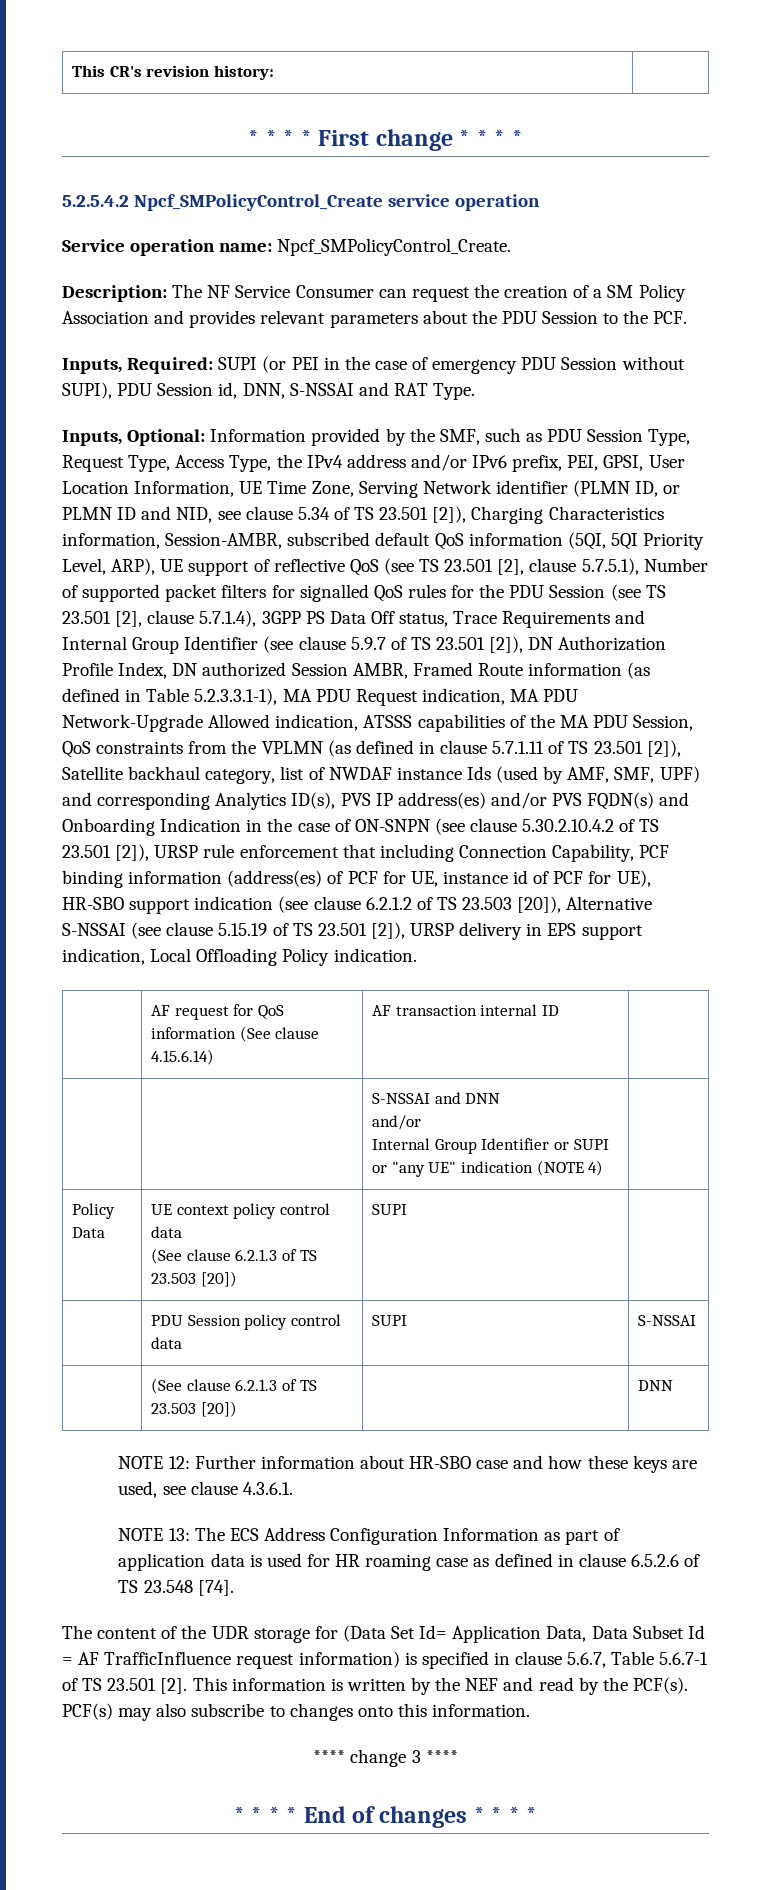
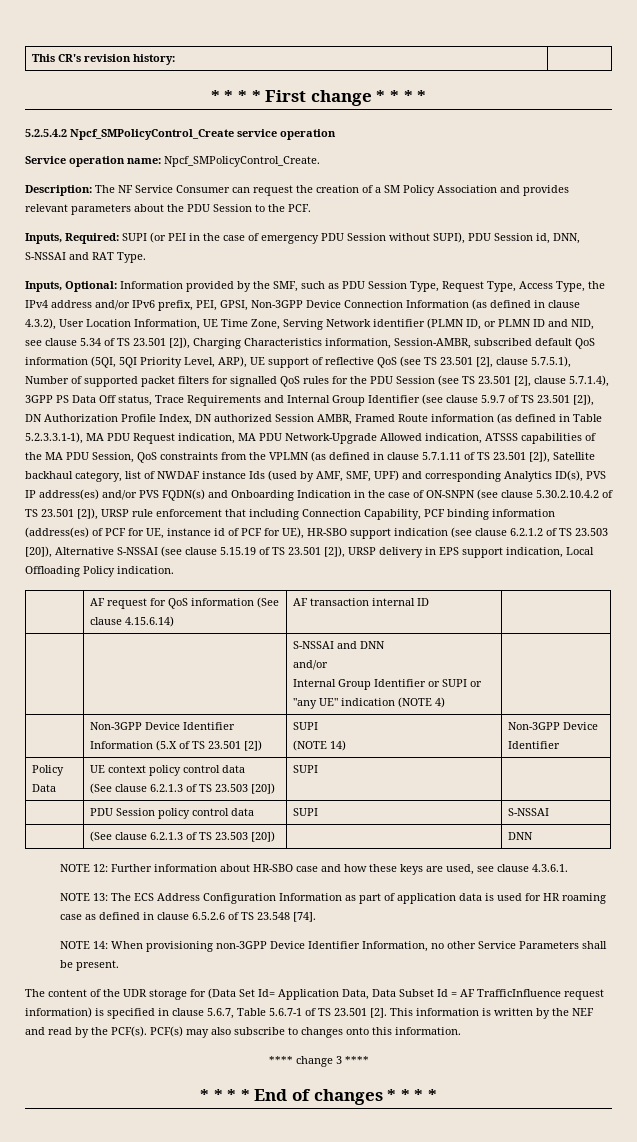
- Information provided by the SMF, such as PDU Session Type, Request Type, Access Type, the IPv4 address and/or IPv6 prefix, PEI, GPSI, User Location Information, UE Time Zone, Serving Network identifier (PLMN ID, or PLMN ID and NID, see clause 5.34 of TS 23.501 [2]), Charging Characteristics information, Session-AMBR, subscribed default QoS information (5QI, 5QI Priority Level, ARP), UE support of reflective QoS (see TS 23.501 [2], clause 5.7.5.1), Number of supported packet filters for signalled QoS rules for the PDU Session (see TS 23.501 [2], clause 5.7.1.4), 3GPP PS Data Off status, Trace Requirements and Internal Group Identifier (see clause 5.9.7 of TS 23.501 [2]), DN Authorization Profile Index, DN authorized Session AMBR, Framed Route information (as defined in Table 5.2.3.3.1-1), MA PDU Request indication, MA PDU Network-Upgrade Allowed indication, ATSSS capabilities of the MA PDU Session, QoS constraints from the VPLMN (as defined in clause 5.7.1.11 of TS 23.501 [2]), Satellite backhaul category, list of NWDAF instance Ids (used by AMF, SMF, UPF) and corresponding Analytics ID(s), PVS IP address(es) and/or PVS FQDN(s) and Onboarding Indication in the case of ON-SNPN (see clause 5.30.2.10.4.2 of TS 23.501 [2]), URSP rule enforcement that including Connection Capability, PCF binding information (address(es) of PCF for UE, instance id of PCF for UE), HR-SBO support indication (see clause 6.2.1.2 of TS 23.503 [20]), Alternative S-NSSAI (see clause 5.15.19 of TS 23.501 [2]), URSP delivery in EPS support indication, Local Offloading Policy indication.
+ Information provided by the SMF, such as PDU Session Type, Request Type, Access Type, the IPv4 address and/or IPv6 prefix, PEI, GPSI, Non-3GPP Device Connection Information (as defined in clause 4.3.2), User Location Information, UE Time Zone, Serving Network identifier (PLMN ID, or PLMN ID and NID, see clause 5.34 of TS 23.501 [2]), Charging Characteristics information, Session-AMBR, subscribed default QoS information (5QI, 5QI Priority Level, ARP), UE support of reflective QoS (see TS 23.501 [2], clause 5.7.5.1), Number of supported packet filters for signalled QoS rules for the PDU Session (see TS 23.501 [2], clause 5.7.1.4), 3GPP PS Data Off status, Trace Requirements and Internal Group Identifier (see clause 5.9.7 of TS 23.501 [2]), DN Authorization Profile Index, DN authorized Session AMBR, Framed Route information (as defined in Table 5.2.3.3.1-1), MA PDU Request indication, MA PDU Network-Upgrade Allowed indication, ATSSS capabilities of the MA PDU Session, QoS constraints from the VPLMN (as defined in clause 5.7.1.11 of TS 23.501 [2]), Satellite backhaul category, list of NWDAF instance Ids (used by AMF, SMF, UPF) and corresponding Analytics ID(s), PVS IP address(es) and/or PVS FQDN(s) and Onboarding Indication in the case of ON-SNPN (see clause 5.30.2.10.4.2 of TS 23.501 [2]), URSP rule enforcement that including Connection Capability, PCF binding information (address(es) of PCF for UE, instance id of PCF for UE), HR-SBO support indication (see clause 6.2.1.2 of TS 23.503 [20]), Alternative S-NSSAI (see clause 5.15.19 of TS 23.501 [2]), URSP delivery in EPS support indication, Local Offloading Policy indication.
+ | Non-3GPP Device Identifier Information (5.X of TS 23.501 [2]) | SUPI
+ (NOTE 14) | Non-3GPP Device Identifier
+ NOTE 14: When provisioning non-3GPP Device Identifier Information, no other Service Parameters shall be present.

